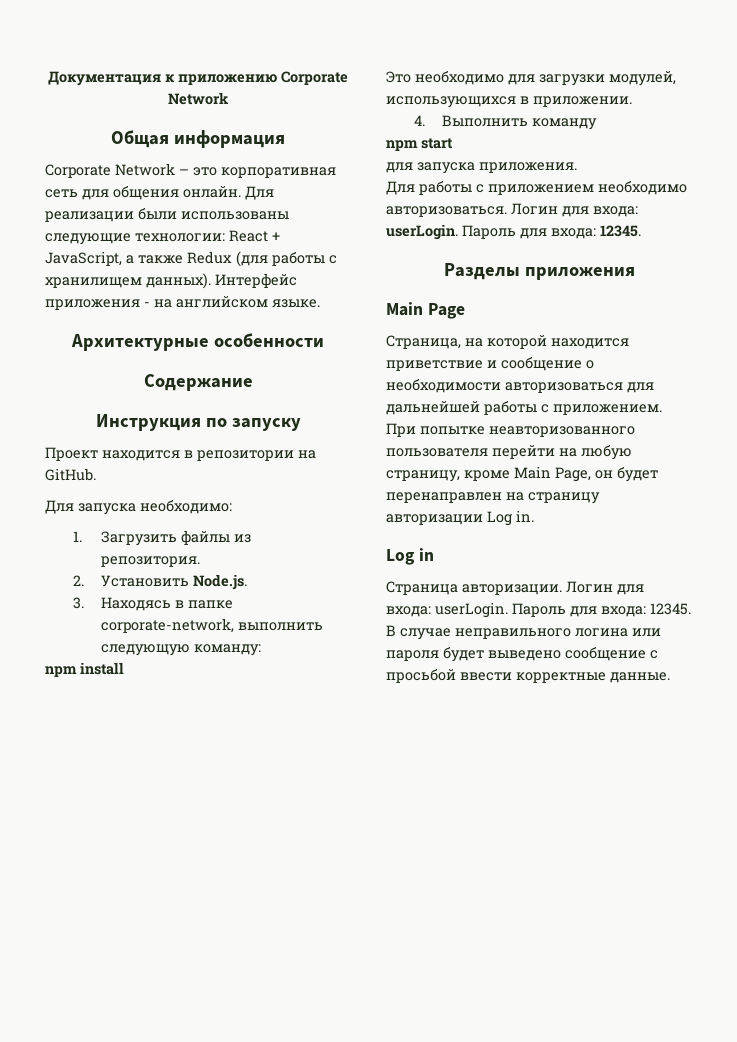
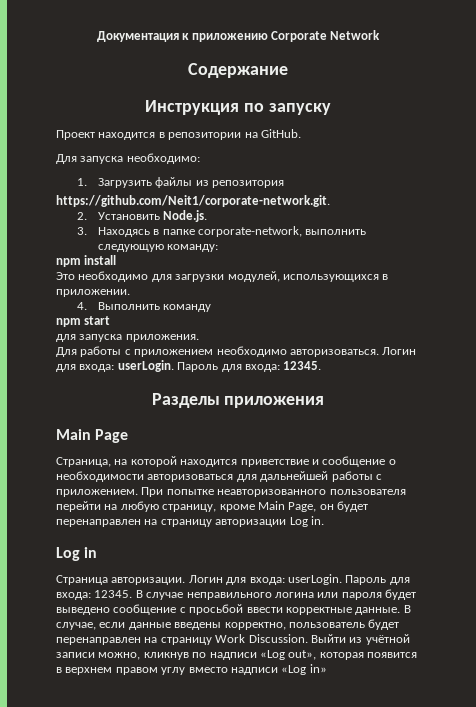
- Общая информация
- Corporate Network – это корпоративная сеть для общения онлайн. Для реализации были использованы следующие технологии: React + JavaScript, а также Redux (для работы с хранилищем данных). Интерфейс приложения - на английском языке.
- Архитектурные особенности
- 1. Загрузить файлы из репозитория.
+ 1. Загрузить файлы из репозитория
+ https://github.com/Neit1/corporate-network.git.
+ В случае, если данные введены корректно, пользователь будет перенаправлен на страницу Work Discussion. Выйти из учётной записи можно, кликнув по надписи «Log out», которая появится в верхнем правом углу вместо надписи «Log in»

